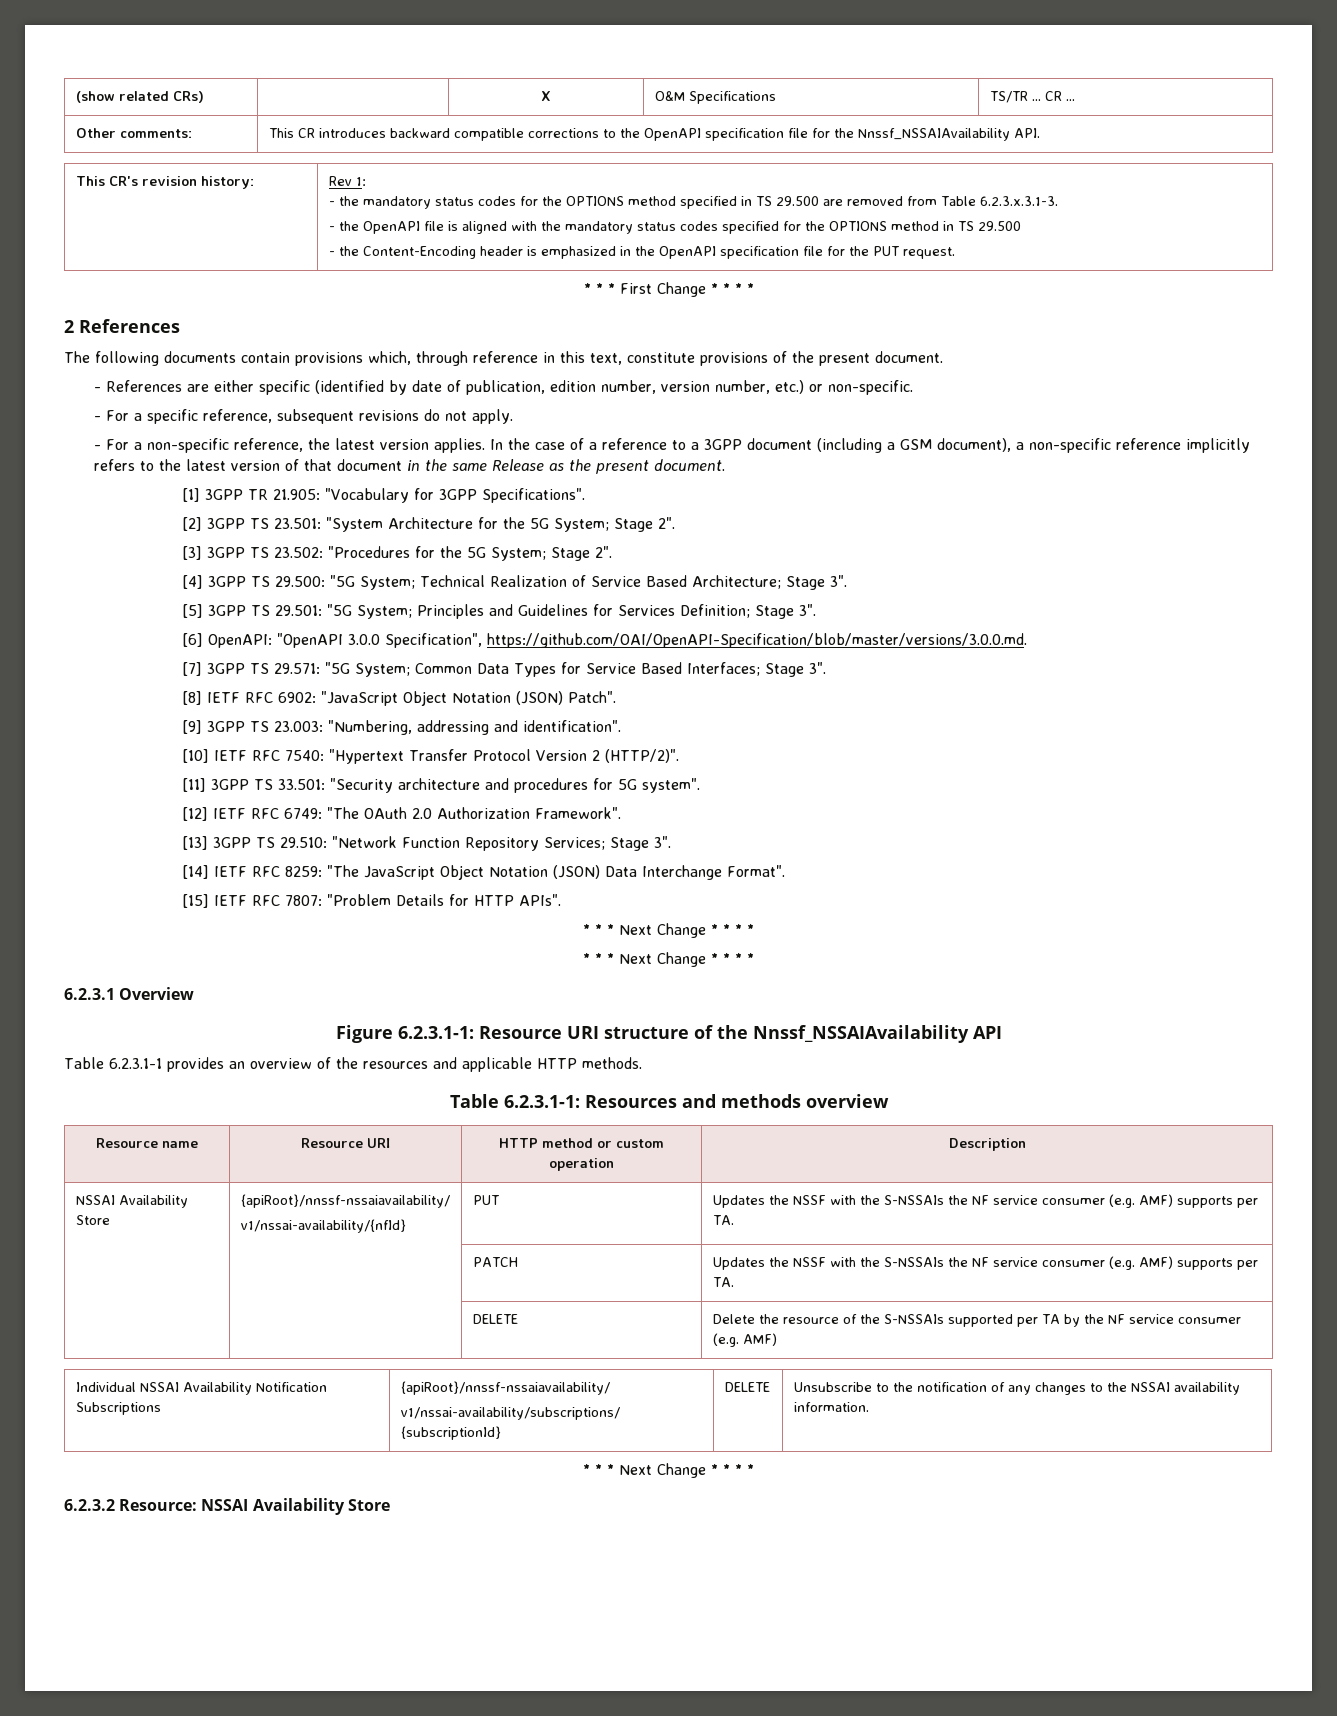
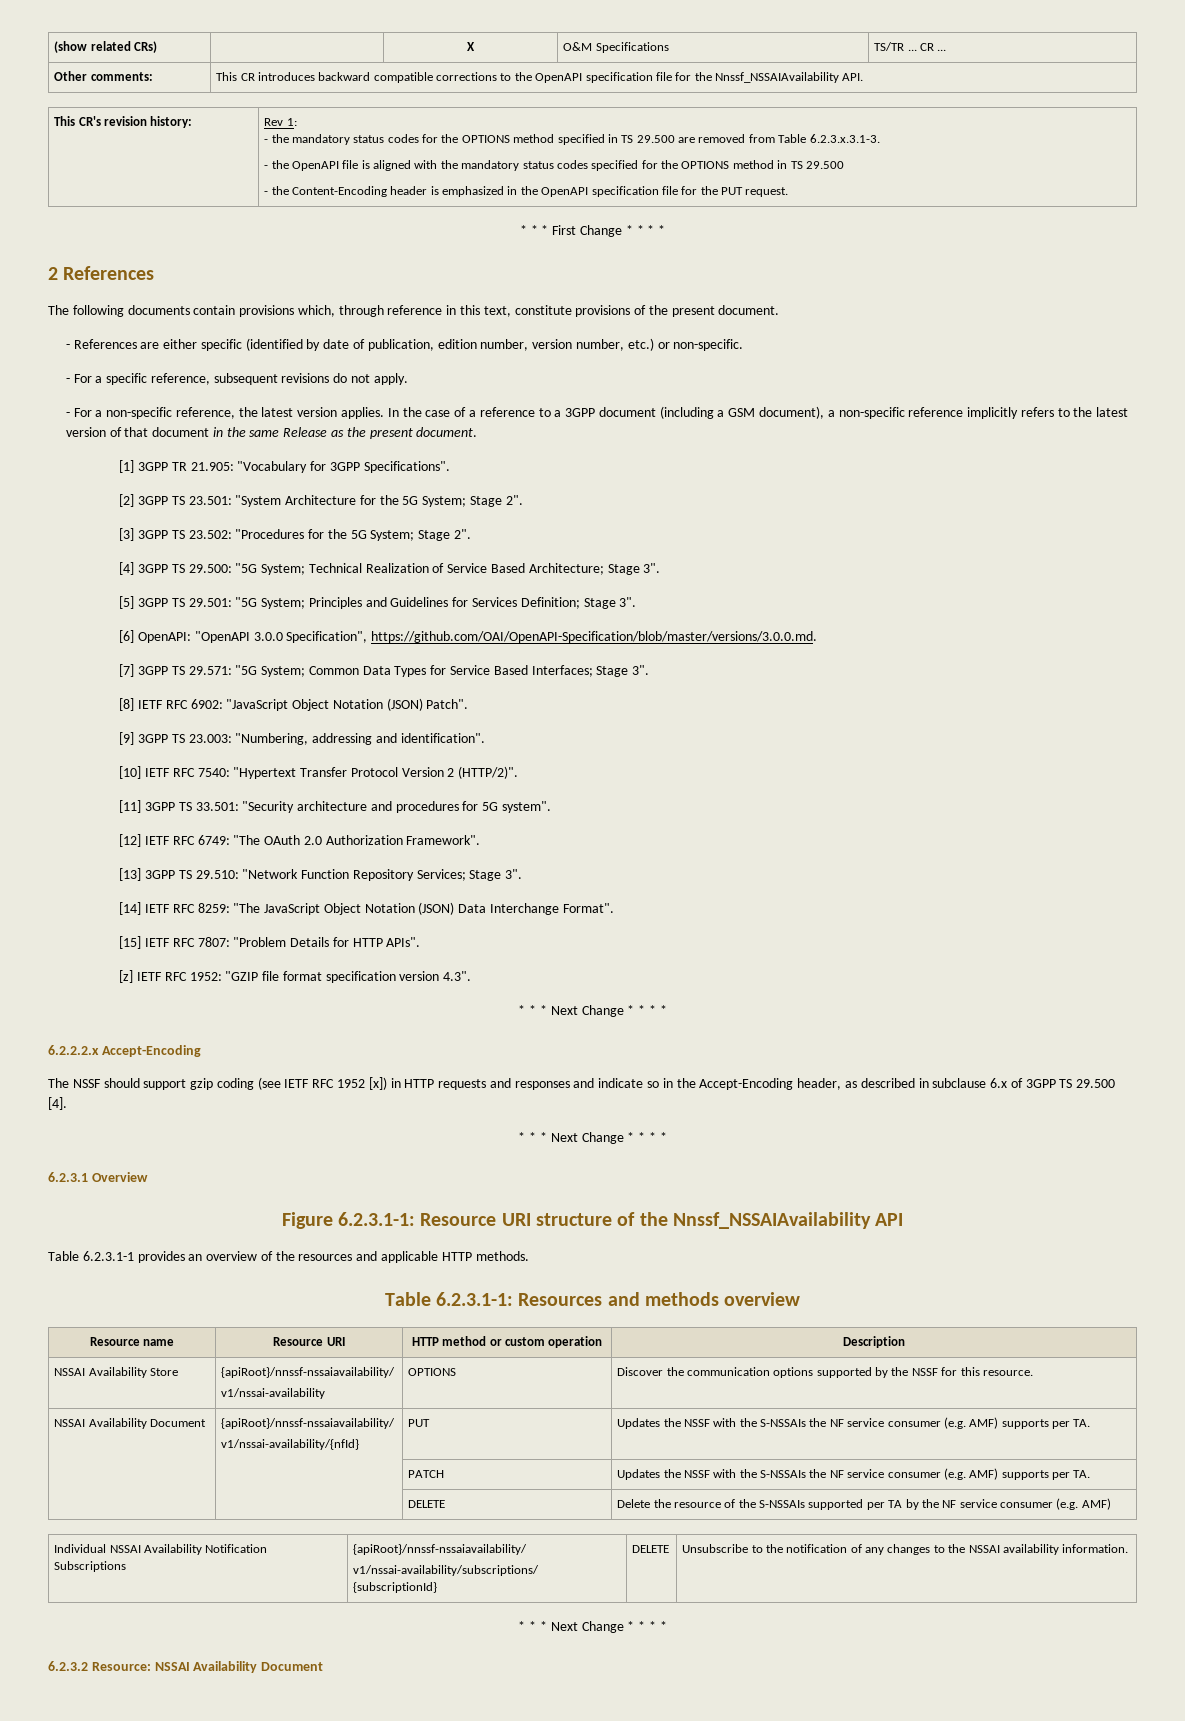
  [15] IETF RFC 7807: "Problem Details for HTTP APIs".
+ [z] IETF RFC 1952: "GZIP file format specification version 4.3".
  * * * Next Change * * * *
+ 6.2.2.2.x Accept-Encoding
+ The NSSF should support gzip coding (see IETF RFC 1952 [x]) in HTTP requests and responses and indicate so in the Accept-Encoding header, as described in subclause 6.x of 3GPP TS 29.500 [4].
  NSSAI Availability Store | {apiRoot}/nnssf-nssaiavailability/
+ v1/nssai-availability | OPTIONS | Discover the communication options supported by the NSSF for this resource.
+ NSSAI Availability Document | {apiRoot}/nnssf-nssaiavailability/
- 6.2.3.2 Resource: NSSAI Availability Store
+ 6.2.3.2 Resource: NSSAI Availability Document

